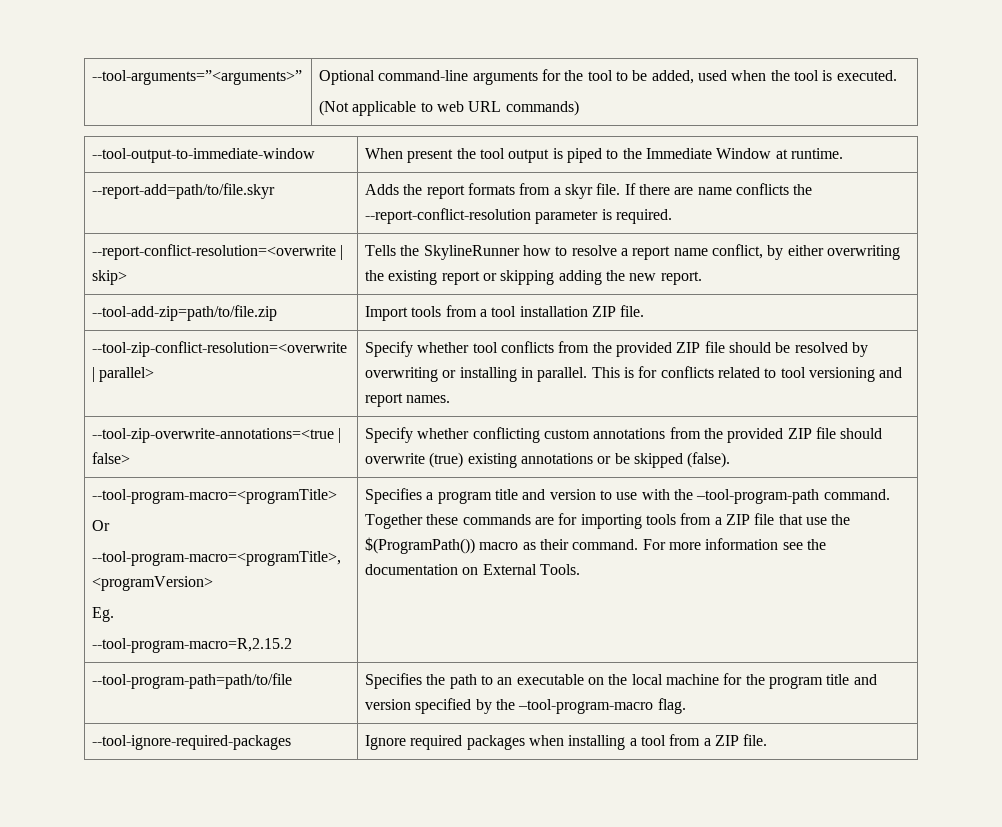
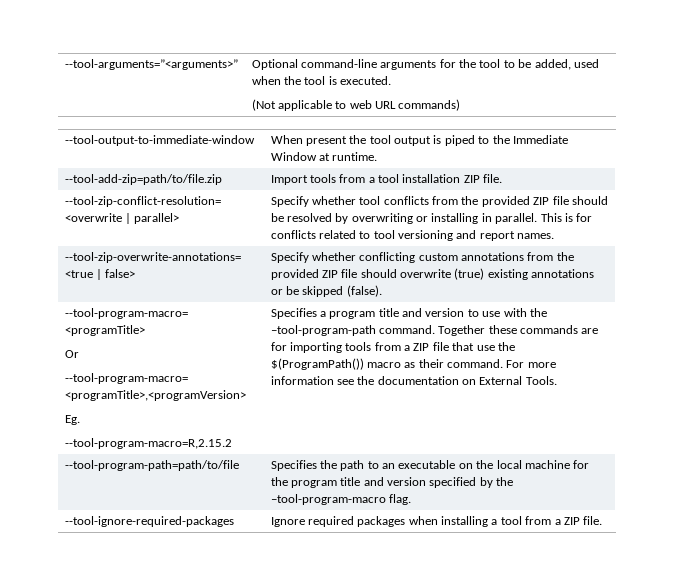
- --report-add=path/to/file.skyr | Adds the report formats from a skyr file. If there are name conflicts the --report-conflict-resolution parameter is required.
- --report-conflict-resolution=<overwrite | skip> | Tells the SkylineRunner how to resolve a report name conflict, by either overwriting the existing report or skipping adding the new report.

